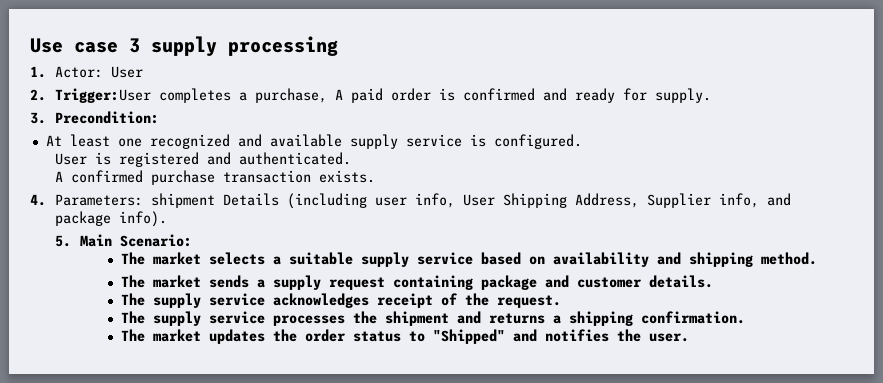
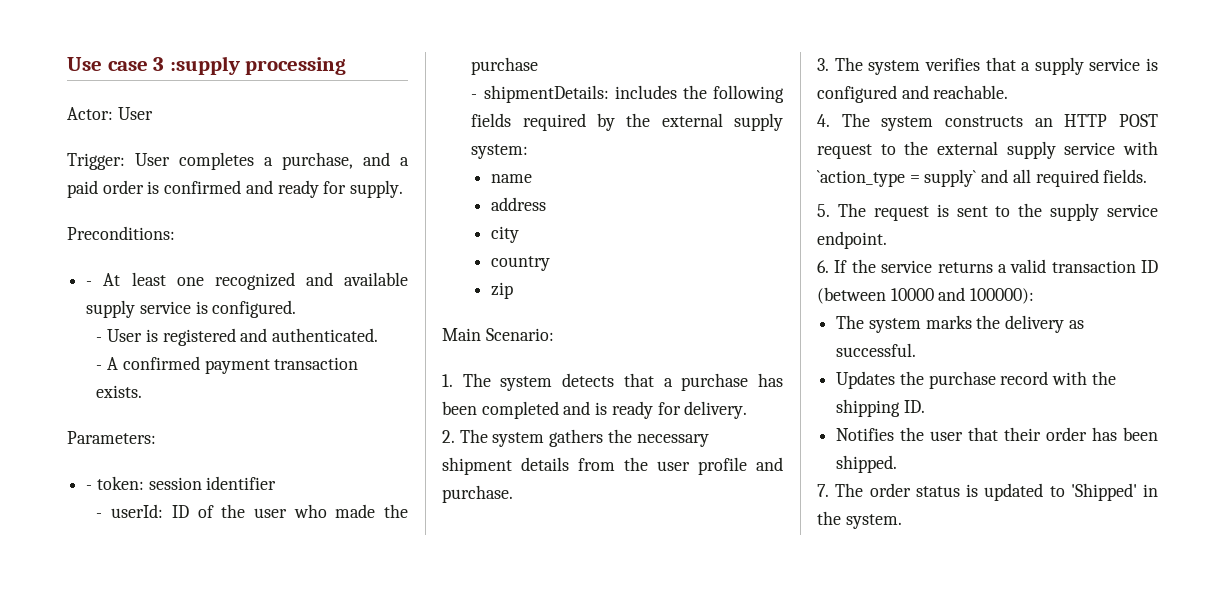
- Use case 3 supply processing
+ Use case 3 :supply processing
- 1. Actor: User
+ Actor: User
- 2. Trigger:User completes a purchase, A paid order is confirmed and ready for supply.
+ Trigger: User completes a purchase, and a paid order is confirmed and ready for supply.
- 3. Precondition:
- At least one recognized and available supply service is configured.
+ Preconditions:
+ - At least one recognized and available supply service is configured.
- User is registered and authenticated.
+ - User is registered and authenticated.
- A confirmed purchase transaction exists.
+ - A confirmed payment transaction exists.
- 4. Parameters: shipment Details (including user info, User Shipping Address, Supplier info, and package info).
- 5. Main Scenario:
- The market selects a suitable supply service based on availability and shipping method.
- The market sends a supply request containing package and customer details.
- The supply service acknowledges receipt of the request.
- The supply service processes the shipment and returns a shipping confirmation.
- The market updates the order status to "Shipped" and notifies the user.
+ Parameters:
+ - token: session identifier
+ - userId: ID of the user who made the purchase
+ - shipmentDetails: includes the following fields required by the external supply system:
+ name
+ address
+ city
+ country
+ zip
+ Main Scenario:
+ 1. The system detects that a purchase has been completed and is ready for delivery.
+ 2. The system gathers the necessary shipment details from the user profile and purchase.
+ 3. The system verifies that a supply service is configured and reachable.
+ 4. The system constructs an HTTP POST request to the external supply service with `action_type = supply` and all required fields.
+ 5. The request is sent to the supply service endpoint.
+ 6. If the service returns a valid transaction ID (between 10000 and 100000):
+ The system marks the delivery as successful.
+ Updates the purchase record with the shipping ID.
+ Notifies the user that their order has been shipped.
+ 7. The order status is updated to 'Shipped' in the system.

